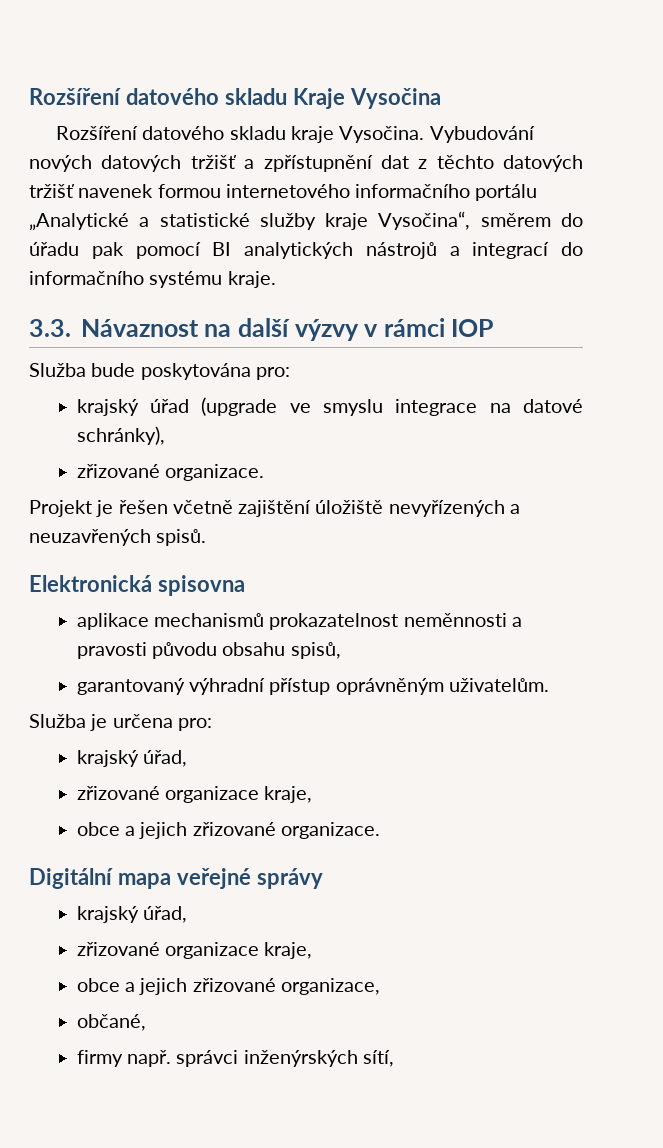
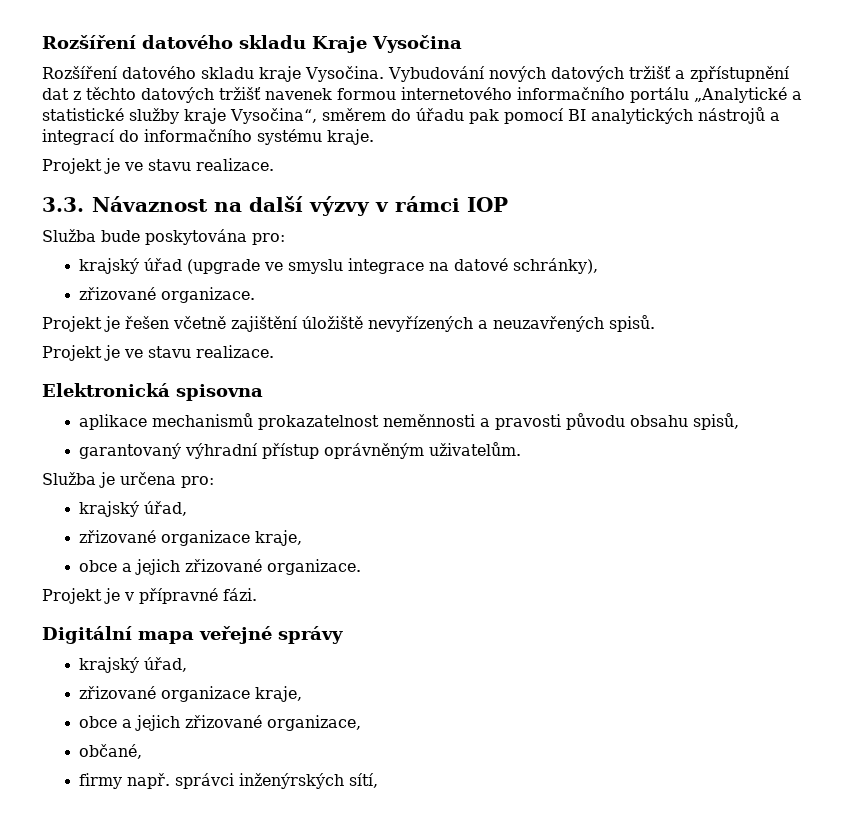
  Vybudování nových datových tržišť a zpřístupnění dat z těchto datových tržišť navenek formou internetového informačního portálu „Analytické a statistické služby kraje Vysočina“, směrem do úřadu pak pomocí BI analytických nástrojů a integrací do informačního systému kraje.
+ Projekt je ve stavu realizace.
  Projekt je řešen včetně zajištění úložiště nevyřízených a neuzavřených spisů.
+ Projekt je ve stavu realizace.
+ Projekt je v přípravné fázi.

